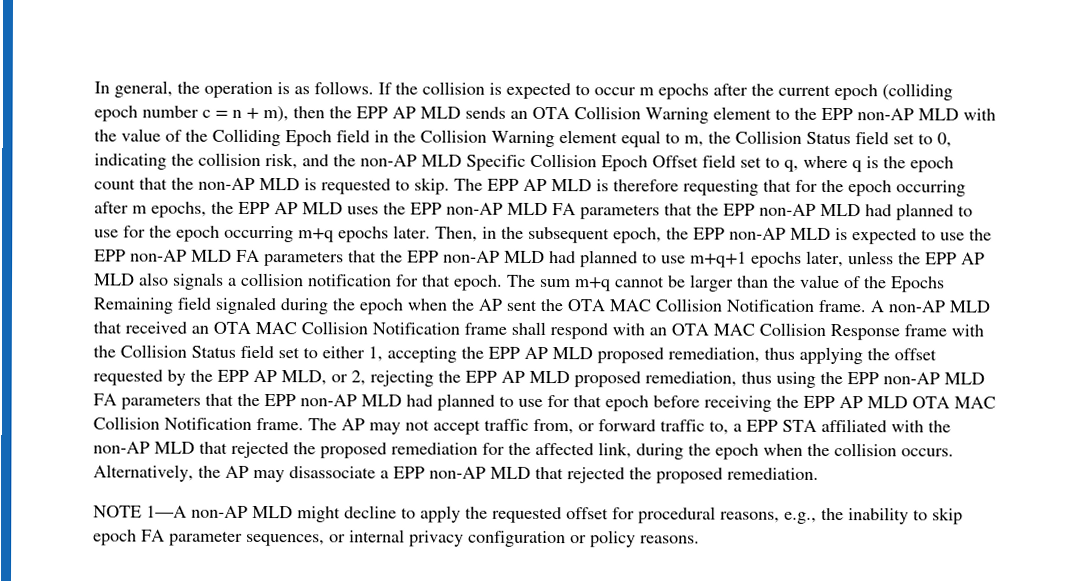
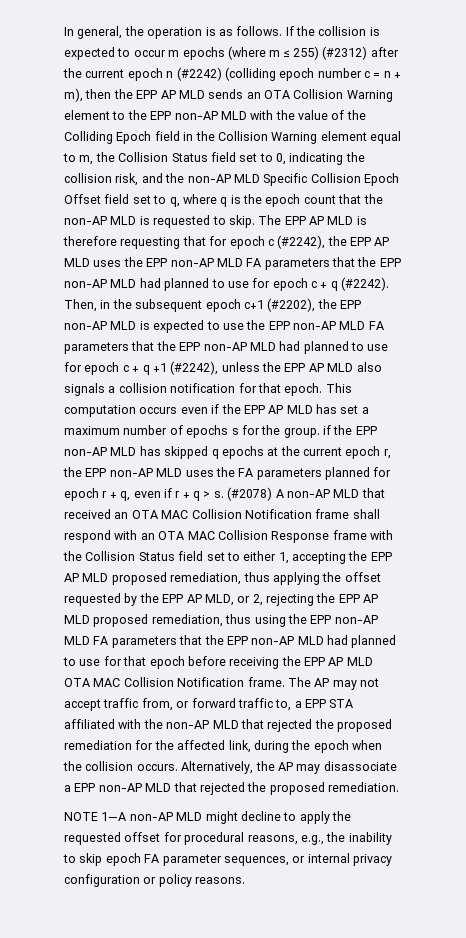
- If the collision is expected to occur m epochs after the current epoch (colliding epoch number c = n + m), then the EPP AP MLD sends an OTA Collision Warning element to the EPP non-AP MLD with the value of the Colliding Epoch field in the Collision Warning element equal to m, the Collision Status field set to 0, indicating the collision risk, and the non-AP MLD Specific Collision Epoch Offset field set to q, where q is the epoch count that the non-AP MLD is requested to skip.
+ If the collision is expected to occur m epochs (where m ≤ 255) (#2312) after the current epoch n (#2242) (colliding epoch number c = n + m), then the EPP AP MLD sends an OTA Collision Warning element to the EPP non-AP MLD with the value of the Colliding Epoch field in the Collision Warning element equal to m, the Collision Status field set to 0, indicating the collision risk, and the non-AP MLD Specific Collision Epoch Offset field set to q, where q is the epoch count that the non-AP MLD is requested to skip.
- The EPP AP MLD is therefore requesting that for the epoch occurring after m epochs, the EPP AP MLD uses the EPP non-AP MLD FA parameters that the EPP non-AP MLD had planned to use for the epoch occurring m+q epochs later.
+ The EPP AP MLD is therefore requesting that for epoch c (#2242), the EPP AP MLD uses the EPP non-AP MLD FA parameters that the EPP non-AP MLD had planned to use for epoch c + q (#2242).
- Then, in the subsequent epoch, the EPP non-AP MLD is expected to use the EPP non-AP MLD FA parameters that the EPP non-AP MLD had planned to use m+q+1 epochs later, unless the EPP AP MLD also signals a collision notification for that epoch.
+ Then, in the subsequent epoch c+1 (#2202), the EPP non-AP MLD is expected to use the EPP non-AP MLD FA parameters that the EPP non-AP MLD had planned to use for epoch c + q +1 (#2242), unless the EPP AP MLD also signals a collision notification for that epoch.
- The sum m+q cannot be larger than the value of the Epochs Remaining field signaled during the epoch when the AP sent the OTA MAC Collision Notification frame. A non-AP MLD that received an OTA MAC Collision Notification frame shall respond with an OTA MAC Collision Response frame with the Collision Status field set to either 1, accepting the EPP AP MLD proposed remediation, thus applying the offset requested by the EPP AP MLD, or 2, rejecting the EPP AP MLD proposed remediation, thus using the EPP non-AP MLD FA parameters that the EPP non-AP MLD had planned to use for that epoch before receiving the EPP AP MLD OTA MAC Collision Notification frame.
+ This computation occurs even if the EPP AP MLD has set a maximum number of epochs s for the group. if the EPP non-AP MLD has skipped q epochs at the current epoch r, the EPP non-AP MLD uses the FA parameters planned for epoch r + q, even if r + q > s. (#2078) A non-AP MLD that received an OTA MAC Collision Notification frame shall respond with an OTA MAC Collision Response frame with the Collision Status field set to either 1, accepting the EPP AP MLD proposed remediation, thus applying the offset requested by the EPP AP MLD, or 2, rejecting the EPP AP MLD proposed remediation, thus using the EPP non-AP MLD FA parameters that the EPP non-AP MLD had planned to use for that epoch before receiving the EPP AP MLD OTA MAC Collision Notification frame.

